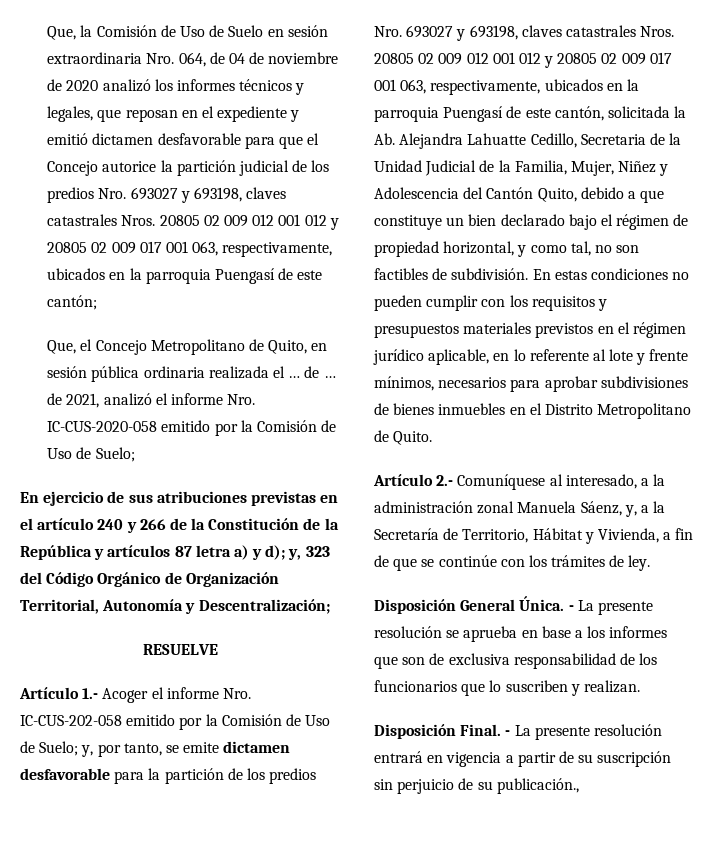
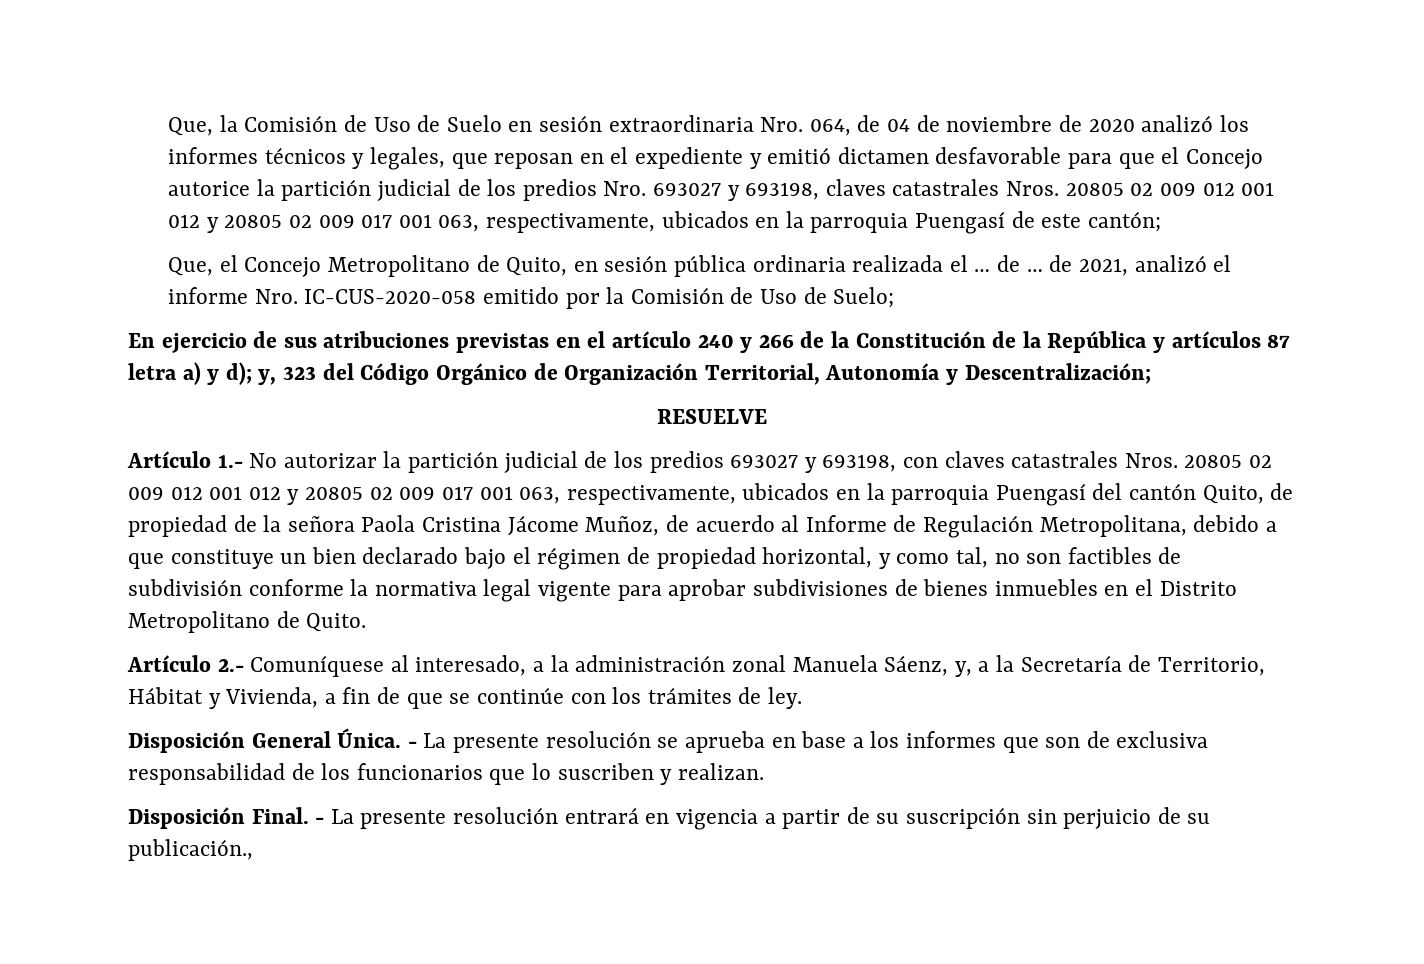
- Artículo 1.- Acoger el informe Nro. IC-CUS-202-058 emitido por la Comisión de Uso de Suelo; y, por tanto, se emite dictamen desfavorable para la partición de los predios Nro. 693027 y 693198, claves catastrales Nros.
+ Artículo 1.- No autorizar la partición judicial de los predios 693027 y 693198, con claves catastrales Nros.
- 20805 02 009 012 001 012 y 20805 02 009 017 001 063, respectivamente, ubicados en la parroquia Puengasí de este cantón, solicitada la Ab. Alejandra Lahuatte Cedillo, Secretaria de la Unidad Judicial de la Familia, Mujer, Niñez y Adolescencia del Cantón Quito, debido a que constituye un bien declarado bajo el régimen de propiedad horizontal, y como tal, no son factibles de subdivisión. En estas condiciones no pueden cumplir con los requisitos y presupuestos materiales previstos en el régimen jurídico aplicable, en lo referente al lote y frente mínimos, necesarios para aprobar subdivisiones de bienes inmuebles en el Distrito Metropolitano de Quito.
+ 20805 02 009 012 001 012 y 20805 02 009 017 001 063, respectivamente, ubicados en la parroquia Puengasí del cantón Quito, de propiedad de la señora Paola Cristina Jácome Muñoz, de acuerdo al Informe de Regulación Metropolitana, debido a que constituye un bien declarado bajo el régimen de propiedad horizontal, y como tal, no son factibles de subdivisión conforme la normativa legal vigente para aprobar subdivisiones de bienes inmuebles en el Distrito Metropolitano de Quito.

